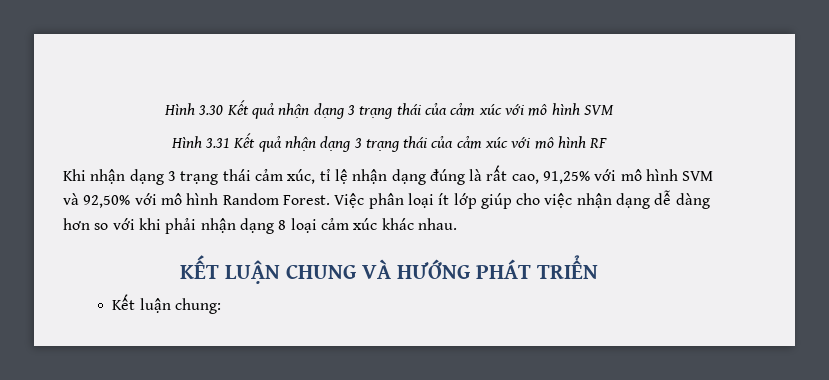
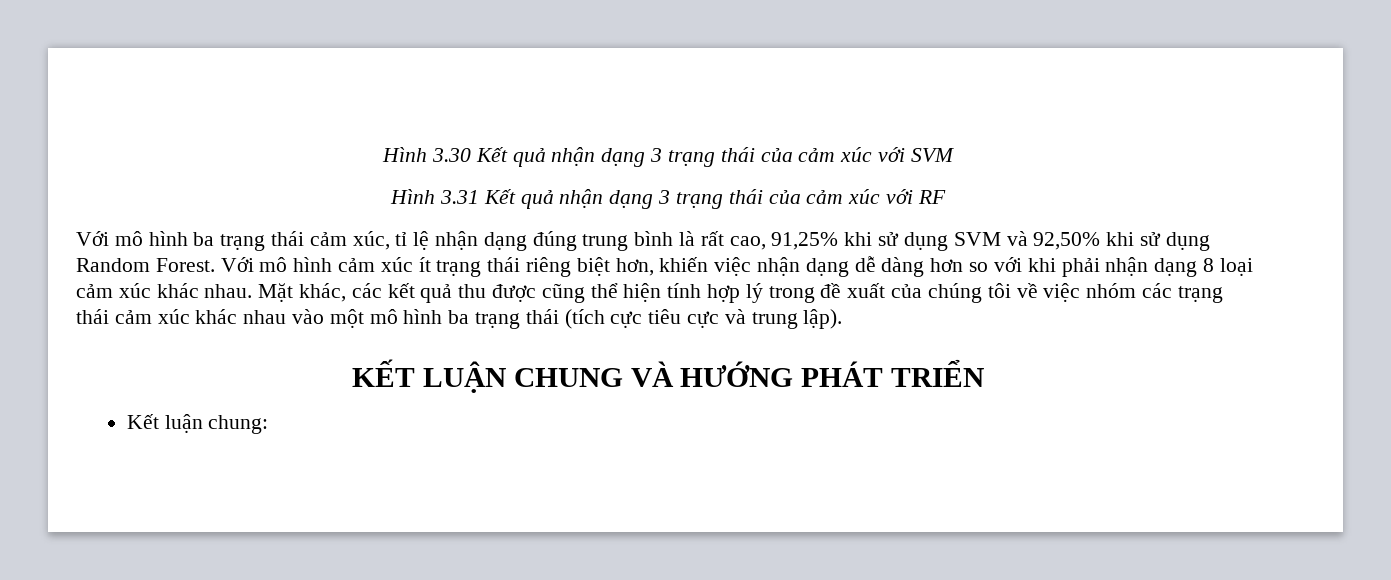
- Hình 3.30 Kết quả nhận dạng 3 trạng thái của cảm xúc với mô hình SVM
+ Hình 3.30 Kết quả nhận dạng 3 trạng thái của cảm xúc với SVM
- Hình 3.31 Kết quả nhận dạng 3 trạng thái của cảm xúc với mô hình RF
- Khi nhận dạng 3 trạng thái cảm xúc, tỉ lệ nhận dạng đúng là rất cao, 91,25% với mô hình SVM và 92,50% với mô hình Random Forest. Việc phân loại ít lớp giúp cho việc nhận dạng dễ dàng hơn so với khi phải nhận dạng 8 loại cảm xúc khác nhau.
+ Hình 3.31 Kết quả nhận dạng 3 trạng thái của cảm xúc với RF
+ Với mô hình ba trạng thái cảm xúc, tỉ lệ nhận dạng đúng trung bình là rất cao, 91,25% khi sử dụng SVM và 92,50% khi sử dụng Random Forest. Với mô hình cảm xúc ít trạng thái riêng biệt hơn, khiến việc nhận dạng dễ dàng hơn so với khi phải nhận dạng 8 loại cảm xúc khác nhau. Mặt khác, các kết quả thu được cũng thể hiện tính hợp lý trong đề xuất của chúng tôi về việc nhóm các trạng thái cảm xúc khác nhau vào một mô hình ba trạng thái (tích cực tiêu cực và trung lập).

